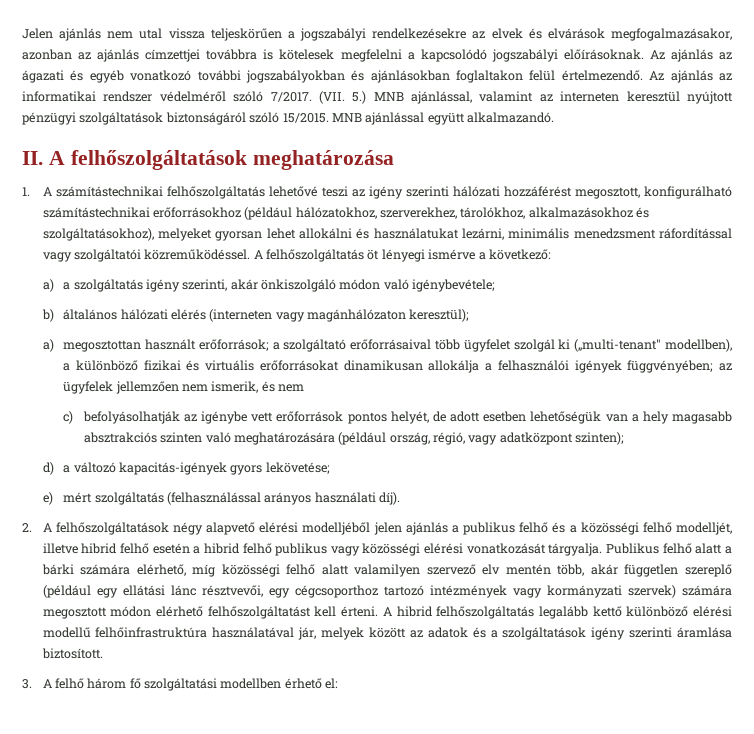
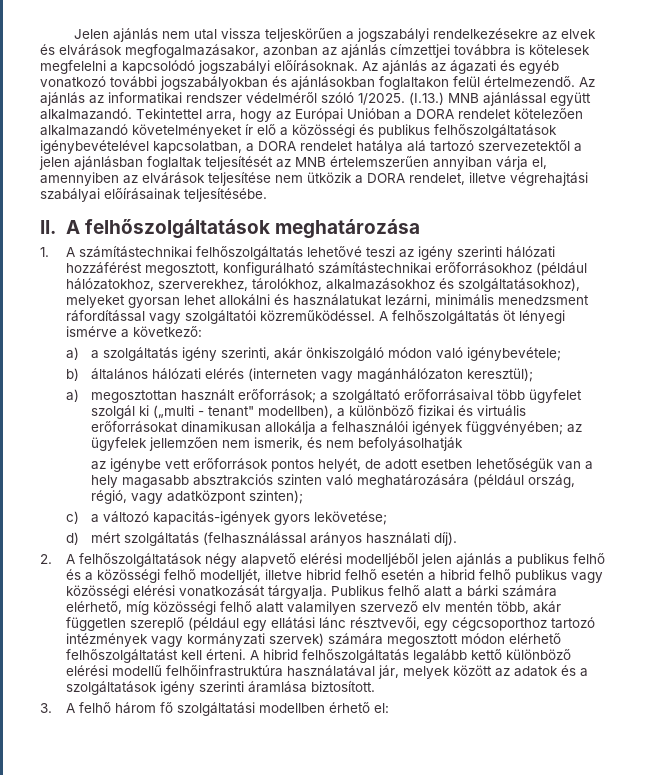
- Az ajánlás az informatikai rendszer védelméről szóló 7/2017. (VII. 5.) MNB ajánlással, valamint az interneten keresztül nyújtott pénzügyi szolgáltatások biztonságáról szóló 15/2015. MNB ajánlással együtt alkalmazandó.
+ Az ajánlás az informatikai rendszer védelméről szóló 1/2025. (I.13.) MNB ajánlással együtt alkalmazandó. Tekintettel arra, hogy az Európai Unióban a DORA rendelet kötelezően alkalmazandó követelményeket ír elő a közösségi és publikus felhőszolgáltatások igénybevételével kapcsolatban, a DORA rendelet hatálya alá tartozó szervezetektől a jelen ajánlásban foglaltak teljesítését az MNB értelemszerűen annyiban várja el, amennyiben az elvárások teljesítése nem ütközik a DORA rendelet, illetve végrehajtási szabályai előírásainak teljesítésébe.
- a) megosztottan használt erőforrások; a szolgáltató erőforrásaival több ügyfelet szolgál ki („multi-tenant" modellben), a különböző fizikai és virtuális erőforrásokat dinamikusan allokálja a felhasználói igények függvényében; az ügyfelek jellemzően nem ismerik, és nem
- c) befolyásolhatják az igénybe vett erőforrások pontos helyét, de adott esetben lehetőségük van a hely magasabb absztrakciós szinten való meghatározására (például ország, régió, vagy adatközpont szinten);
+ a) megosztottan használt erőforrások; a szolgáltató erőforrásaival több ügyfelet szolgál ki („multi - tenant" modellben), a különböző fizikai és virtuális erőforrásokat dinamikusan allokálja a felhasználói igények függvényében; az ügyfelek jellemzően nem ismerik, és nem befolyásolhatják
+ az igénybe vett erőforrások pontos helyét, de adott esetben lehetőségük van a hely magasabb absztrakciós szinten való meghatározására (például ország, régió, vagy adatközpont szinten);
- d) a változó kapacitás-igények gyors lekövetése;
+ c) a változó kapacitás-igények gyors lekövetése;
- e) mért szolgáltatás (felhasználással arányos használati díj).
+ d) mért szolgáltatás (felhasználással arányos használati díj).

